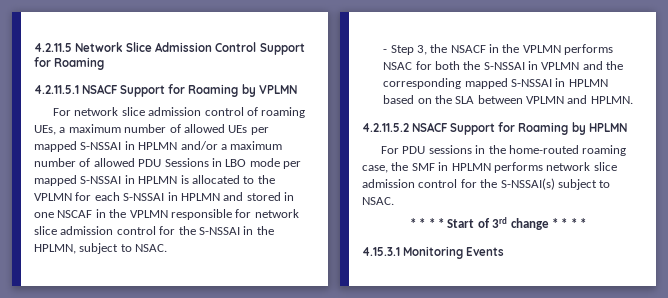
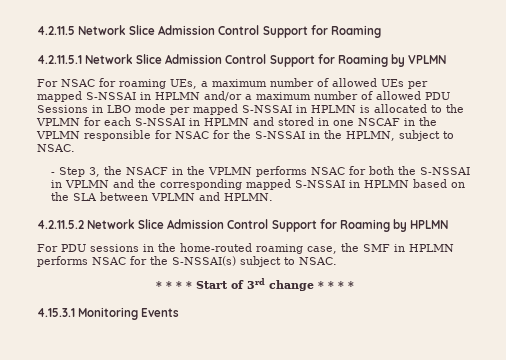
- 4.2.11.5.1 NSACF Support for Roaming by VPLMN
+ 4.2.11.5.1 Network Slice Admission Control Support for Roaming by VPLMN
- For network slice admission control of roaming UEs, a maximum number of allowed UEs per mapped S-NSSAI in HPLMN and/or a maximum number of allowed PDU Sessions in LBO mode per mapped S-NSSAI in HPLMN is allocated to the VPLMN for each S-NSSAI in HPLMN and stored in one NSCAF in the VPLMN responsible for network slice admission control for the S-NSSAI in the HPLMN, subject to NSAC.
+ For NSAC for roaming UEs, a maximum number of allowed UEs per mapped S-NSSAI in HPLMN and/or a maximum number of allowed PDU Sessions in LBO mode per mapped S-NSSAI in HPLMN is allocated to the VPLMN for each S-NSSAI in HPLMN and stored in one NSCAF in the VPLMN responsible for NSAC for the S-NSSAI in the HPLMN, subject to NSAC.
- 4.2.11.5.2 NSACF Support for Roaming by HPLMN
+ 4.2.11.5.2 Network Slice Admission Control Support for Roaming by HPLMN
- For PDU sessions in the home-routed roaming case, the SMF in HPLMN performs network slice admission control for the S-NSSAI(s) subject to NSAC.
+ For PDU sessions in the home-routed roaming case, the SMF in HPLMN performs NSAC for the S-NSSAI(s) subject to NSAC.

